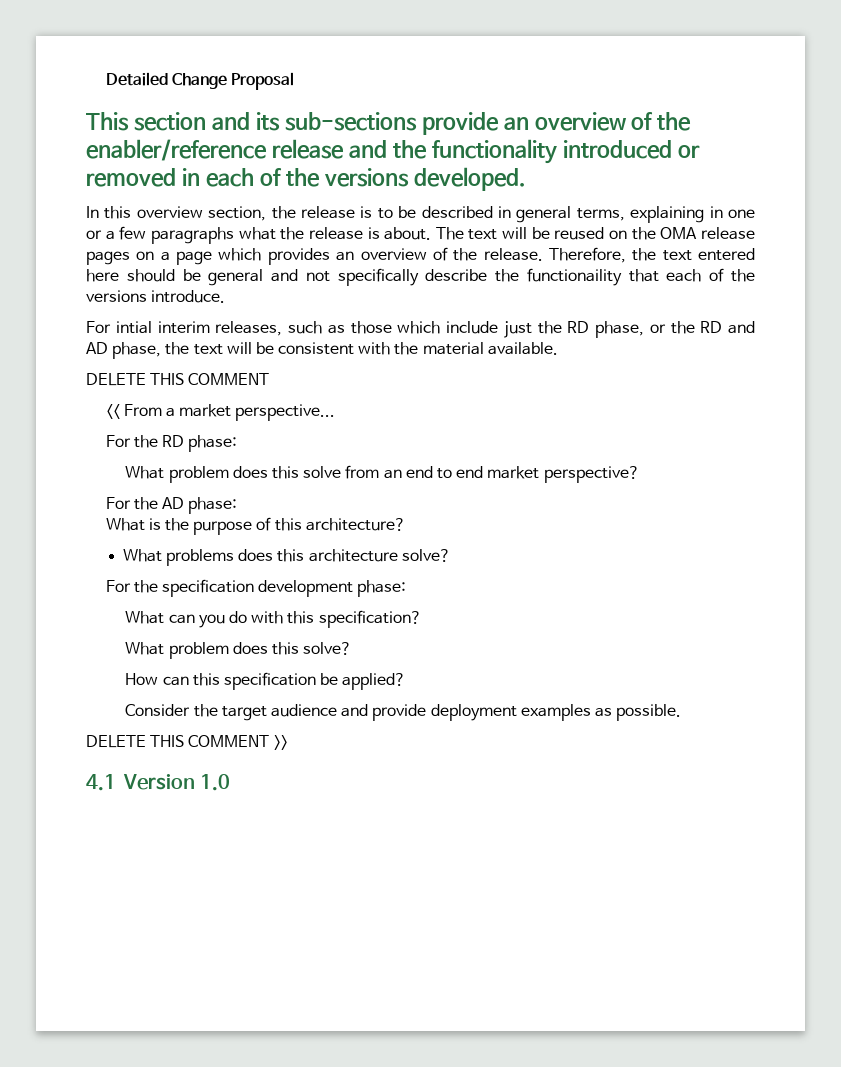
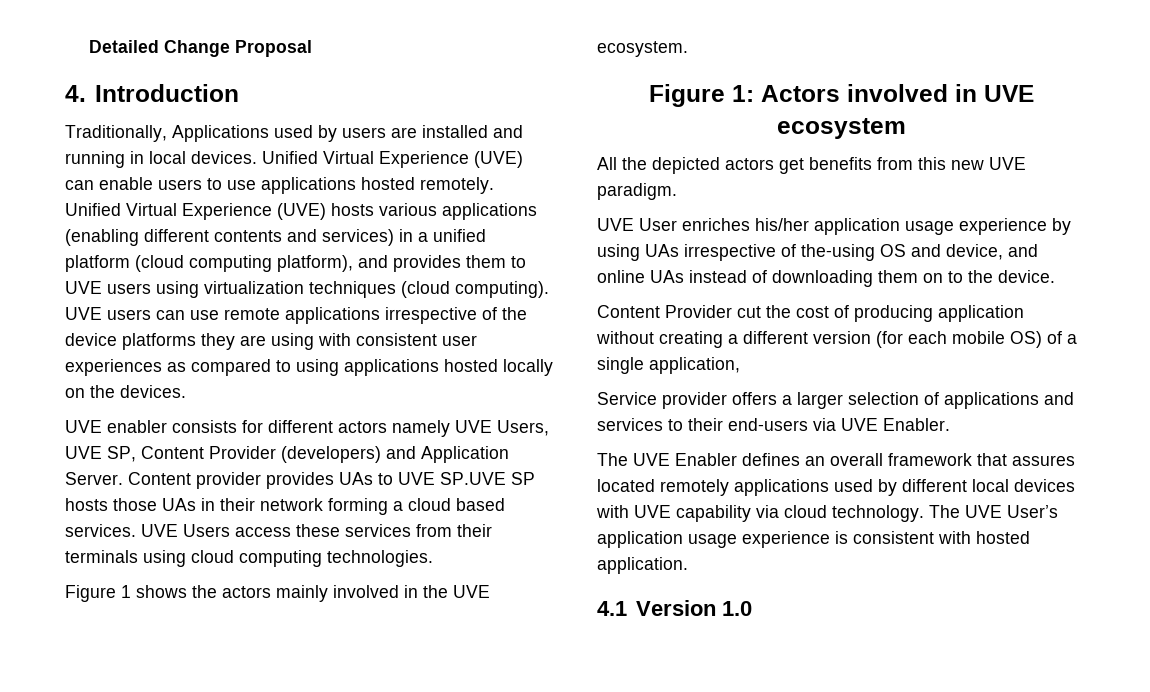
- This section and its sub-sections provide an overview of the enabler/reference release and the functionality introduced or removed in each of the versions developed.
- In this overview section, the release is to be described in general terms, explaining in one or a few paragraphs what the release is about. The text will be reused on the OMA release pages on a page which provides an overview of the release. Therefore, the text entered here should be general and not specifically describe the functionaility that each of the versions introduce.
- For intial interim releases, such as those which include just the RD phase, or the RD and AD phase, the text will be consistent with the material available.
- DELETE THIS COMMENT
- << From a market perspective...
- For the RD phase:
- What problem does this solve from an end to end market perspective?
- For the AD phase:
- What is the purpose of this architecture?
- What problems does this architecture solve?
- For the specification development phase:
- What can you do with this specification?
- What problem does this solve?
- How can this specification be applied?
- Consider the target audience and provide deployment examples as possible.
- DELETE THIS COMMENT >>
+ 4. Introduction
+ Traditionally, Applications used by users are installed and running in local devices. Unified Virtual Experience (UVE) can enable users to use applications hosted remotely. Unified Virtual Experience (UVE) hosts various applications (enabling different contents and services) in a unified platform (cloud computing platform), and provides them to UVE users using virtualization techniques (cloud computing). UVE users can use remote applications irrespective of the device platforms they are using with consistent user experiences as compared to using applications hosted locally on the devices.
+ UVE enabler consists for different actors namely UVE Users, UVE SP, Content Provider (developers) and Application Server. Content provider provides UAs to UVE SP.UVE SP hosts those UAs in their network forming a cloud based services. UVE Users access these services from their terminals using cloud computing technologies.
+ Figure 1 shows the actors mainly involved in the UVE ecosystem.
+ Figure 1: Actors involved in UVE ecosystem
+ All the depicted actors get benefits from this new UVE paradigm.
+ UVE User enriches his/her application usage experience by using UAs irrespective of the-using OS and device, and online UAs instead of downloading them on to the device.
+ Content Provider cut the cost of producing application without creating a different version (for each mobile OS) of a single application,
+ Service provider offers a larger selection of applications and services to their end-users via UVE Enabler.
+ The UVE Enabler defines an overall framework that assures located remotely applications used by different local devices with UVE capability via cloud technology. The UVE User’s application usage experience is consistent with hosted application.

